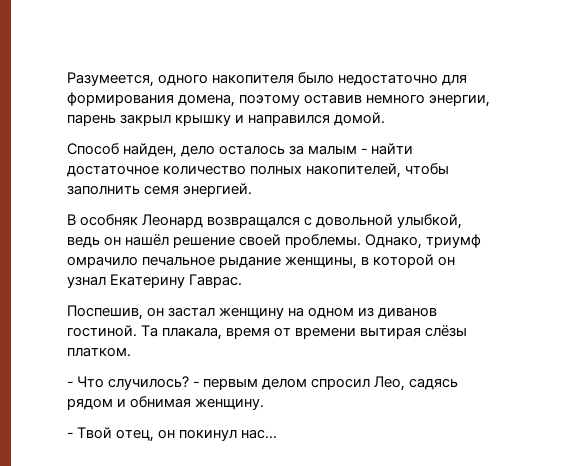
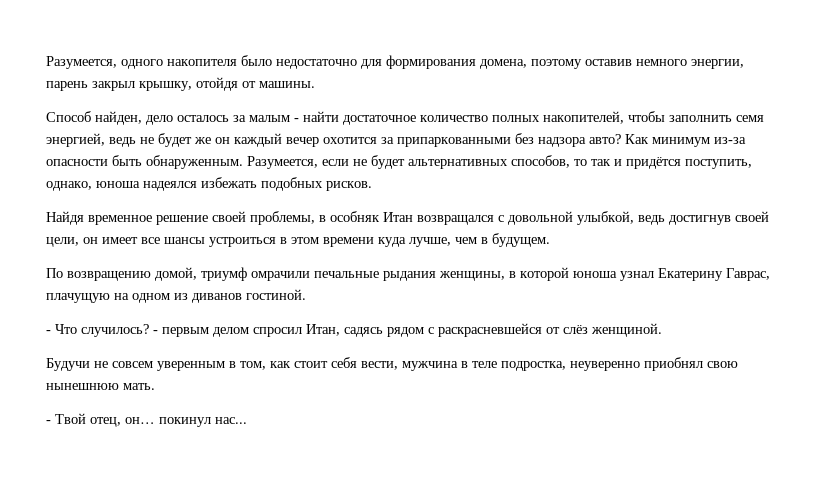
- Разумеется, одного накопителя было недостаточно для формирования домена, поэтому оставив немного энергии, парень закрыл крышку и направился домой.
+ Разумеется, одного накопителя было недостаточно для формирования домена, поэтому оставив немного энергии, парень закрыл крышку, отойдя от машины.
- Способ найден, дело осталось за малым - найти достаточное количество полных накопителей, чтобы заполнить семя энергией.
- В особняк Леонард возвращался с довольной улыбкой, ведь он нашёл решение своей проблемы. Однако, триумф омрачило печальное рыдание женщины, в которой он узнал Екатерину Гаврас.
- Поспешив, он застал женщину на одном из диванов гостиной. Та плакала, время от времени вытирая слёзы платком.
+ Способ найден, дело осталось за малым - найти достаточное количество полных накопителей, чтобы заполнить семя энергией, ведь не будет же он каждый вечер охотится за припаркованными без надзора авто? Как минимум из-за опасности быть обнаруженным. Разумеется, если не будет альтернативных способов, то так и придётся поступить, однако, юноша надеялся избежать подобных рисков.
+ Найдя временное решение своей проблемы, в особняк Итан возвращался с довольной улыбкой, ведь достигнув своей цели, он имеет все шансы устроиться в этом времени куда лучше, чем в будущем.
+ По возвращению домой, триумф омрачили печальные рыдания женщины, в которой юноша узнал Екатерину Гаврас, плачущую на одном из диванов гостиной.
- - первым делом спросил Лео, садясь рядом и обнимая женщину.
+ - первым делом спросил Итан, садясь рядом с раскрасневшейся от слёз женщиной.
+ Будучи не совсем уверенным в том, как стоит себя вести, мужчина в теле подростка, неуверенно приобнял свою нынешнюю мать.
- - Твой отец, он покинул нас...
+ - Твой отец, он… покинул нас...

